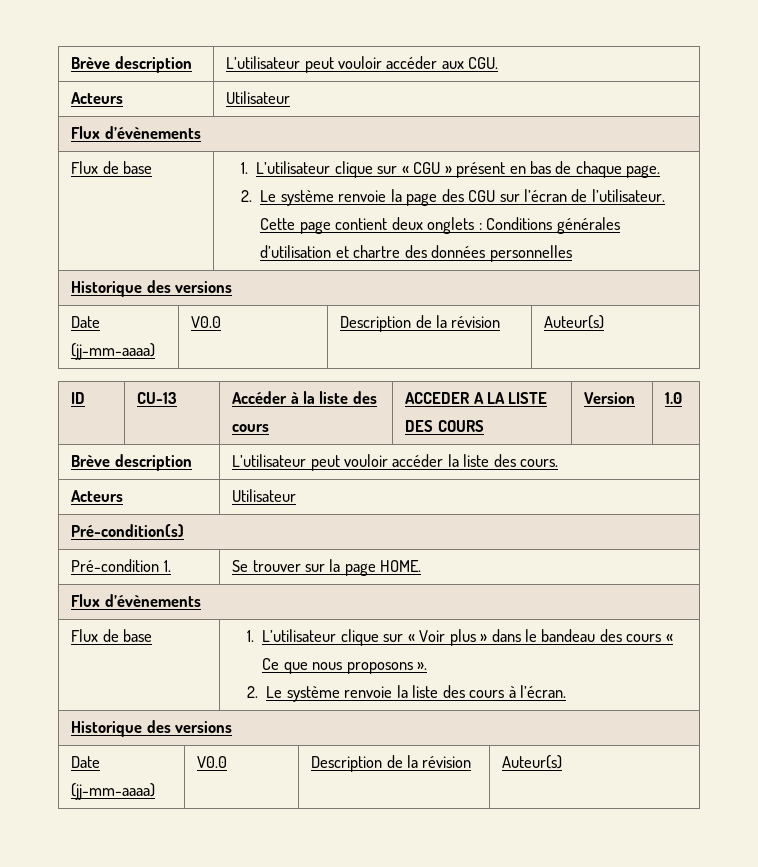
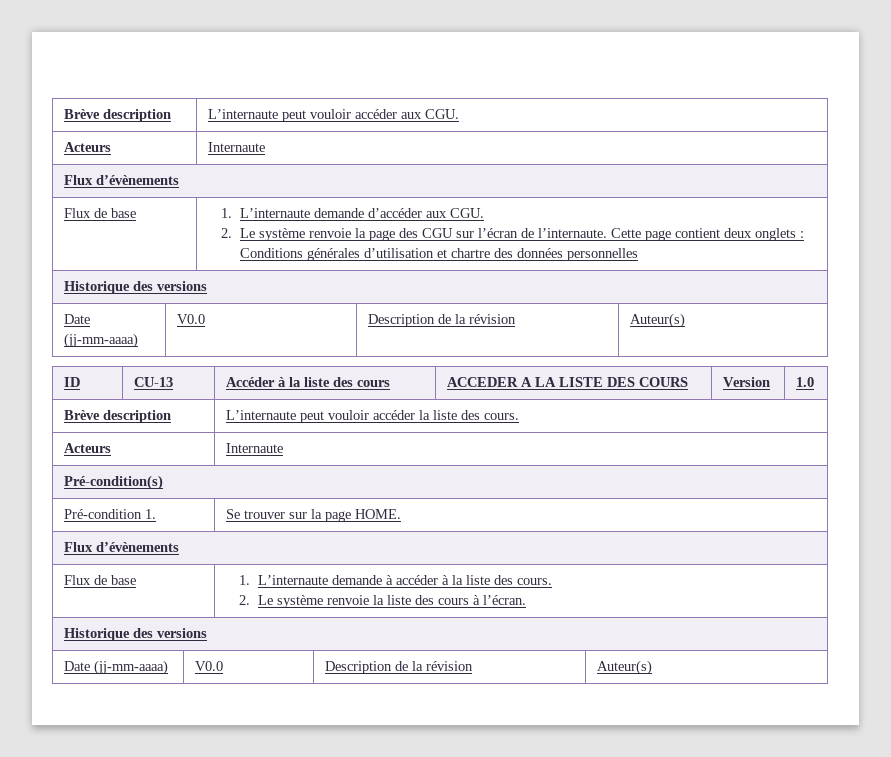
- Brève description | L’utilisateur peut vouloir accéder aux CGU.
- Acteurs | Utilisateur
+ Brève description | L’internaute peut vouloir accéder aux CGU.
+ Acteurs | Internaute
  Flux d’évènements
- Flux de base | 1. L’utilisateur clique sur « CGU » présent en bas de chaque page.
- 2. Le système renvoie la page des CGU sur l’écran de l’utilisateur. Cette page contient deux onglets : Conditions générales d’utilisation et chartre des données personnelles
+ Flux de base | 1. L’internaute demande d’accéder aux CGU.
+ 2. Le système renvoie la page des CGU sur l’écran de l’internaute. Cette page contient deux onglets : Conditions générales d’utilisation et chartre des données personnelles
- Brève description | L’utilisateur peut vouloir accéder la liste des cours.
- Acteurs | Utilisateur
+ Brève description | L’internaute peut vouloir accéder la liste des cours.
+ Acteurs | Internaute
- Flux de base | 1. L’utilisateur clique sur « Voir plus » dans le bandeau des cours « Ce que nous proposons ».
+ Flux de base | 1. L’internaute demande à accéder à la liste des cours.

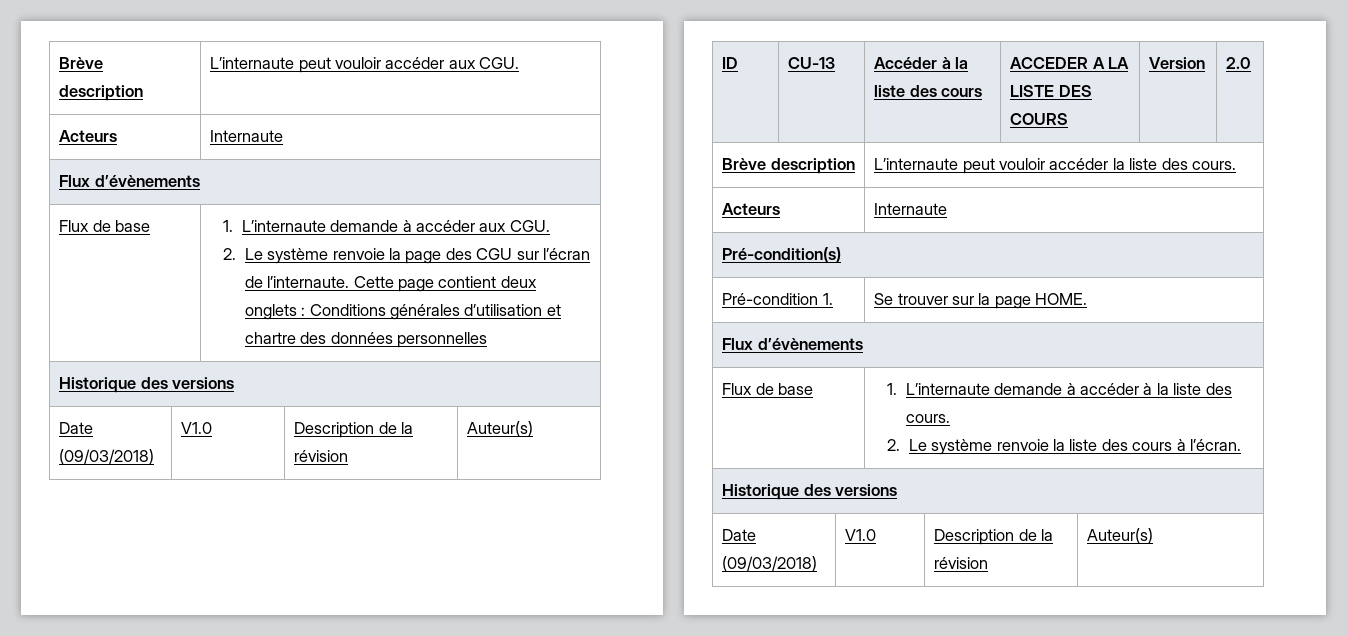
- Flux de base | 1. L’internaute demande d’accéder aux CGU.
+ Flux de base | 1. L’internaute demande à accéder aux CGU.
  2. Le système renvoie la page des CGU sur l’écran de l’internaute. Cette page contient deux onglets : Conditions générales d’utilisation et chartre des données personnelles
  Historique des versions
- Date (jj-mm-aaaa) | V0.0 | Description de la révision | Auteur(s)
+ Date (09/03/2018) | V1.0 | Description de la révision | Auteur(s)
- ID | CU-13 | Accéder à la liste des cours | ACCEDER A LA LISTE DES COURS | Version | 1.0
+ ID | CU-13 | Accéder à la liste des cours | ACCEDER A LA LISTE DES COURS | Version | 2.0
  Flux de base | 1. L’internaute demande à accéder à la liste des cours.
  2. Le système renvoie la liste des cours à l’écran.
  Historique des versions
- Date (jj-mm-aaaa) | V0.0 | Description de la révision | Auteur(s)
+ Date (09/03/2018) | V1.0 | Description de la révision | Auteur(s)

